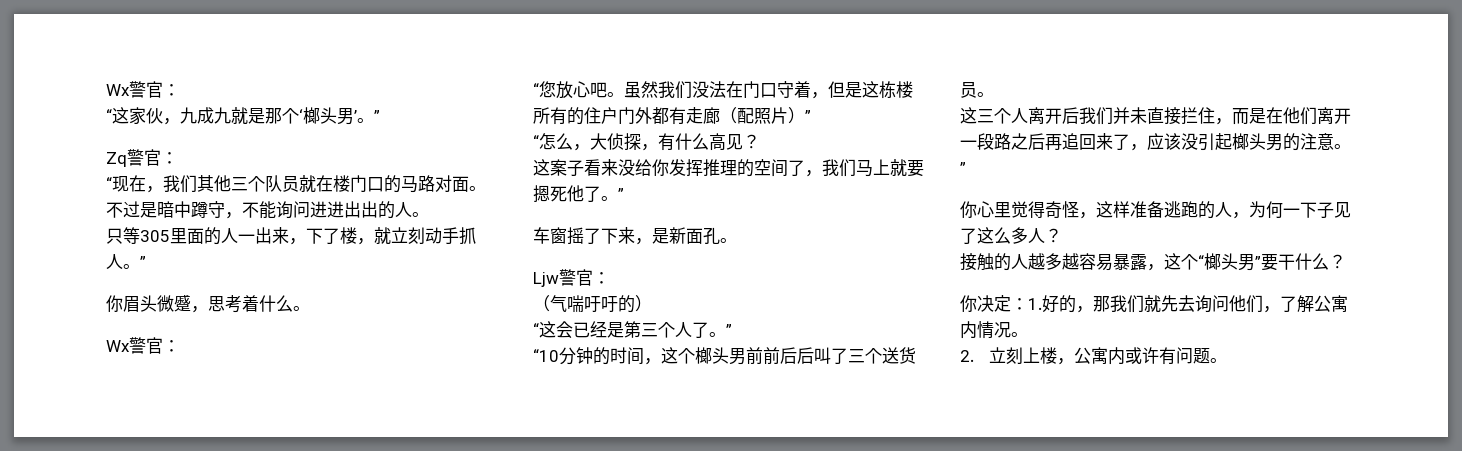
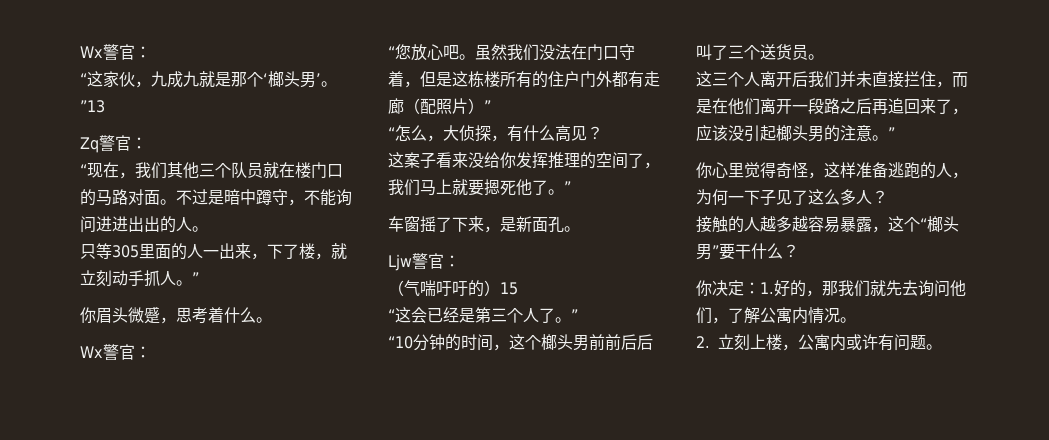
- “这家伙，九成九就是那个‘榔头男’。”
+ “这家伙，九成九就是那个‘榔头男’。”13
- （气喘吁吁的）
+ （气喘吁吁的）15

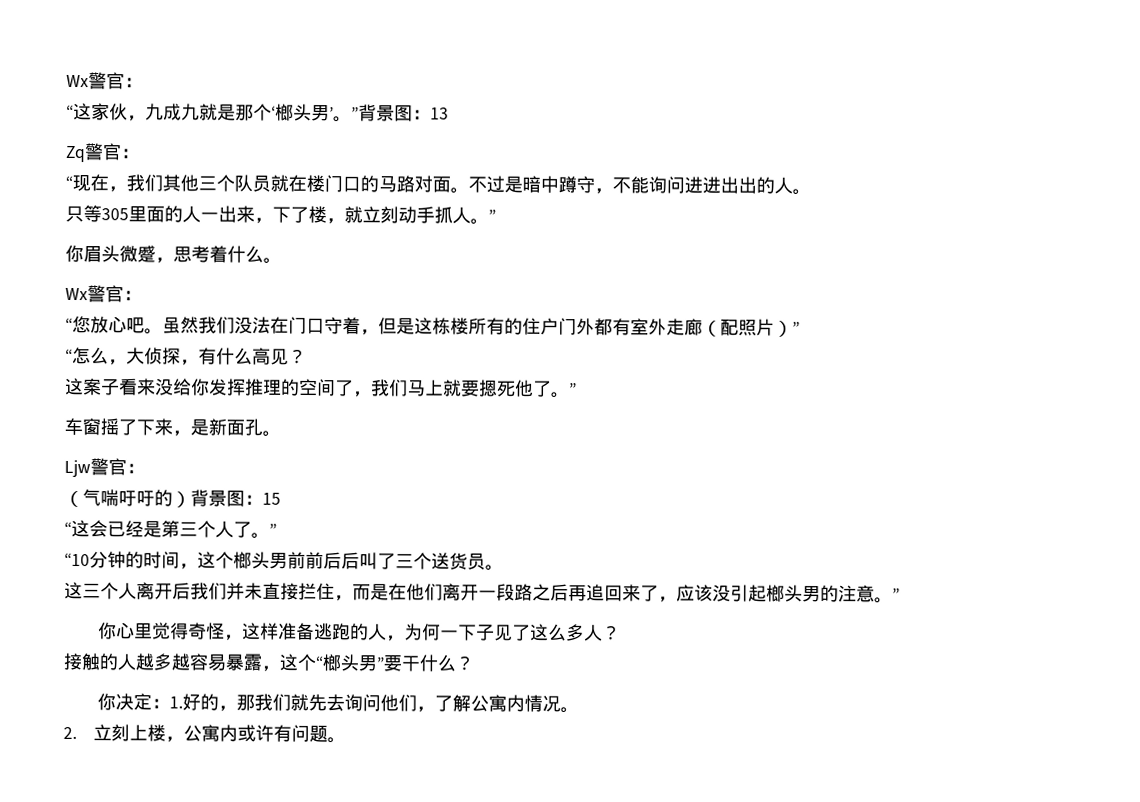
- “这家伙，九成九就是那个‘榔头男’。”13
+ “这家伙，九成九就是那个‘榔头男’。”背景图：13
- 虽然我们没法在门口守着，但是这栋楼所有的住户门外都有走廊（配照片）”
+ 虽然我们没法在门口守着，但是这栋楼所有的住户门外都有室外走廊（配照片）”
- （气喘吁吁的）15
+ （气喘吁吁的）背景图：15

